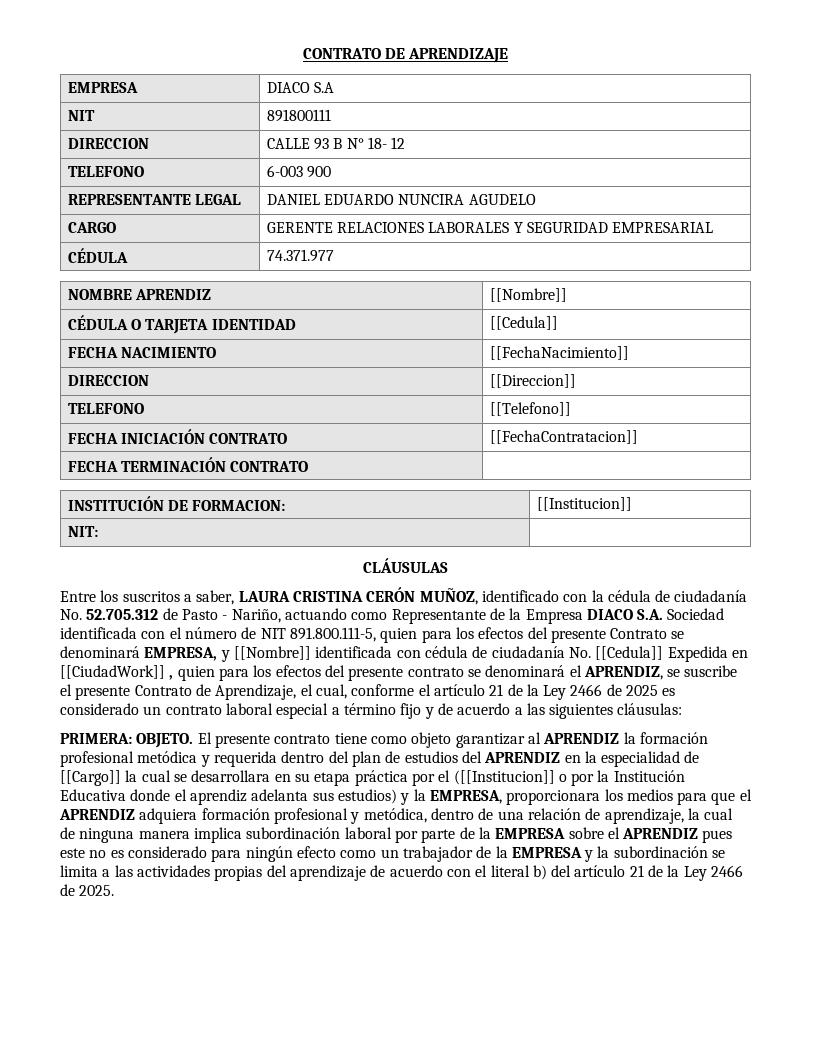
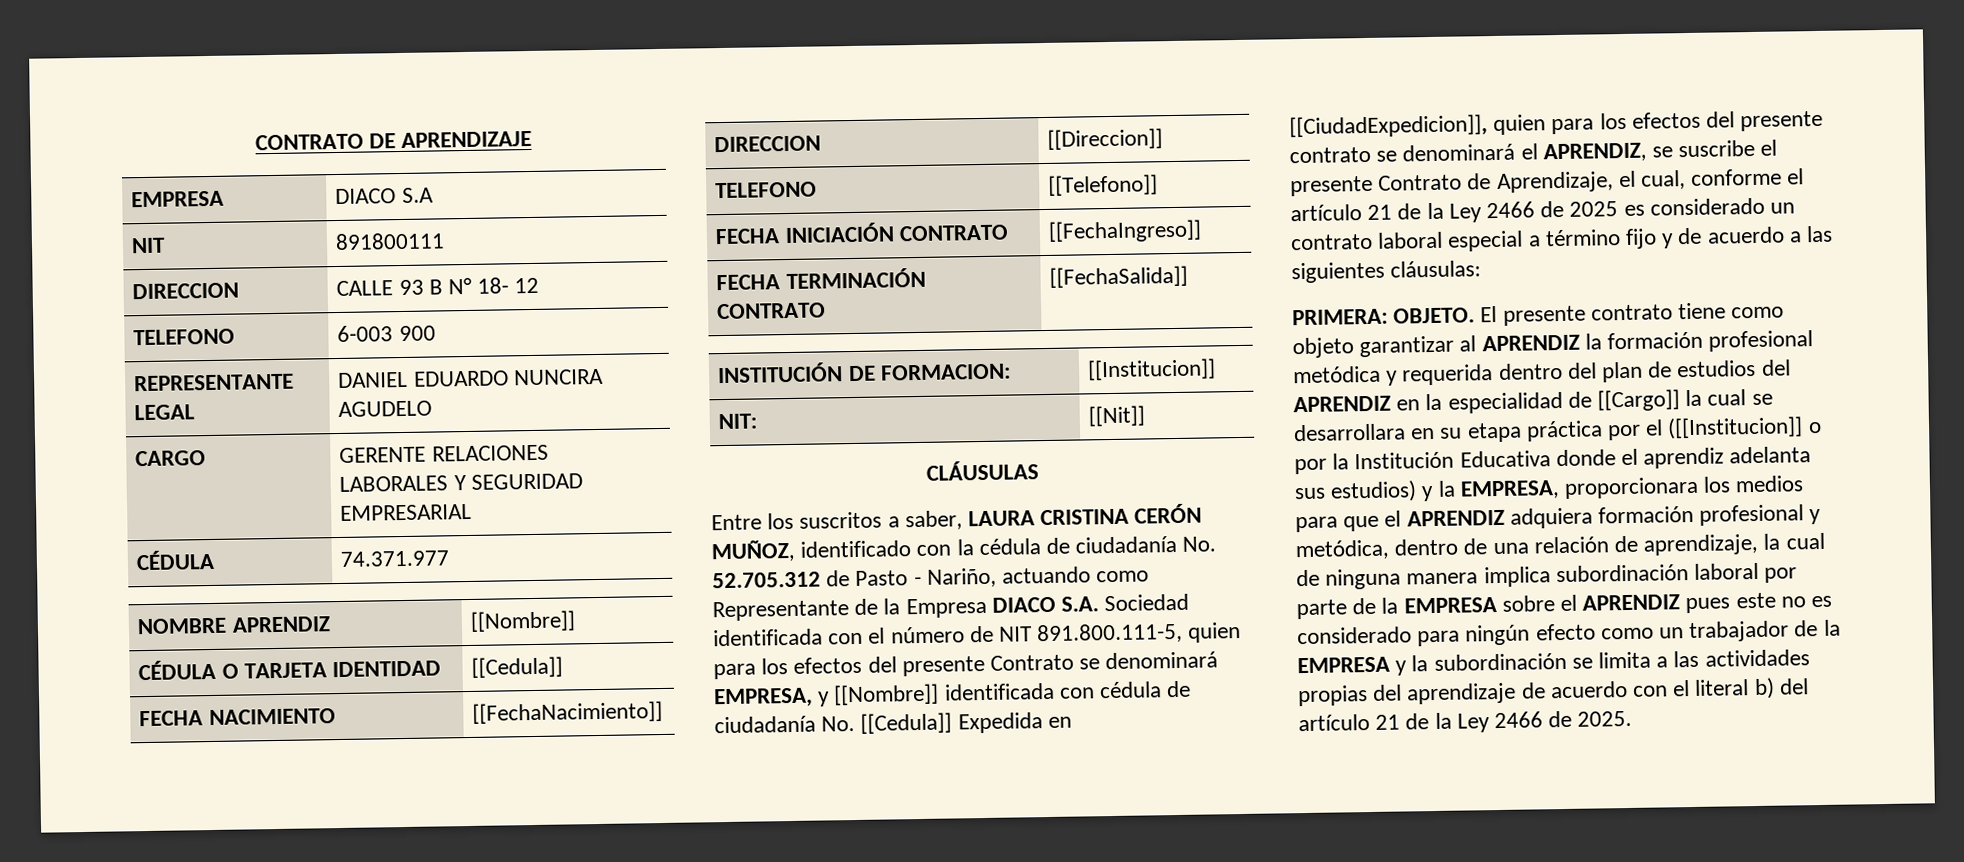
- FECHA INICIACIÓN CONTRATO | [[FechaContratacion]]
+ FECHA INICIACIÓN CONTRATO | [[FechaIngreso]]
- FECHA TERMINACIÓN CONTRATO |
+ FECHA TERMINACIÓN CONTRATO | [[FechaSalida]]
- NIT: |
+ NIT: | [[Nit]]
- Entre los suscritos a saber, LAURA CRISTINA CERÓN MUÑOZ, identificado con la cédula de ciudadanía No. 52.705.312 de Pasto - Nariño, actuando como Representante de la Empresa DIACO S.A. Sociedad identificada con el número de NIT 891.800.111-5, quien para los efectos del presente Contrato se denominará EMPRESA, y [[Nombre]] identificada con cédula de ciudadanía No. [[Cedula]] Expedida en [[CiudadWork]] , quien para los efectos del presente contrato se denominará el APRENDIZ, se suscribe el presente Contrato de Aprendizaje, el cual, conforme el artículo 21 de la Ley 2466 de 2025 es considerado un contrato laboral especial a término fijo y de acuerdo a las siguientes cláusulas:
+ Entre los suscritos a saber, LAURA CRISTINA CERÓN MUÑOZ, identificado con la cédula de ciudadanía No. 52.705.312 de Pasto - Nariño, actuando como Representante de la Empresa DIACO S.A. Sociedad identificada con el número de NIT 891.800.111-5, quien para los efectos del presente Contrato se denominará EMPRESA, y [[Nombre]] identificada con cédula de ciudadanía No. [[Cedula]] Expedida en [[CiudadExpedicion]], quien para los efectos del presente contrato se denominará el APRENDIZ, se suscribe el presente Contrato de Aprendizaje, el cual, conforme el artículo 21 de la Ley 2466 de 2025 es considerado un contrato laboral especial a término fijo y de acuerdo a las siguientes cláusulas:

